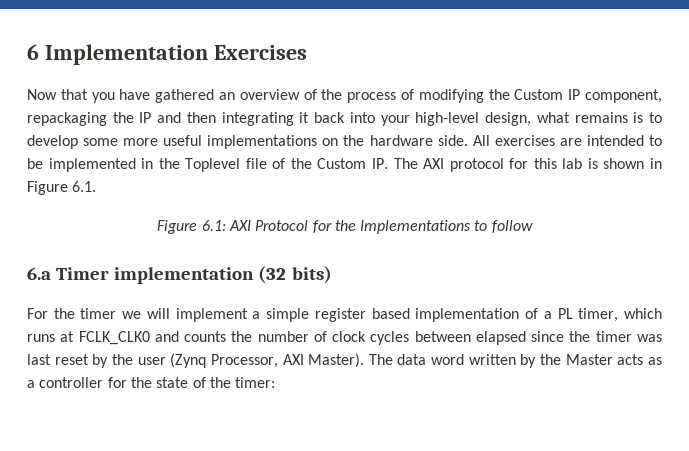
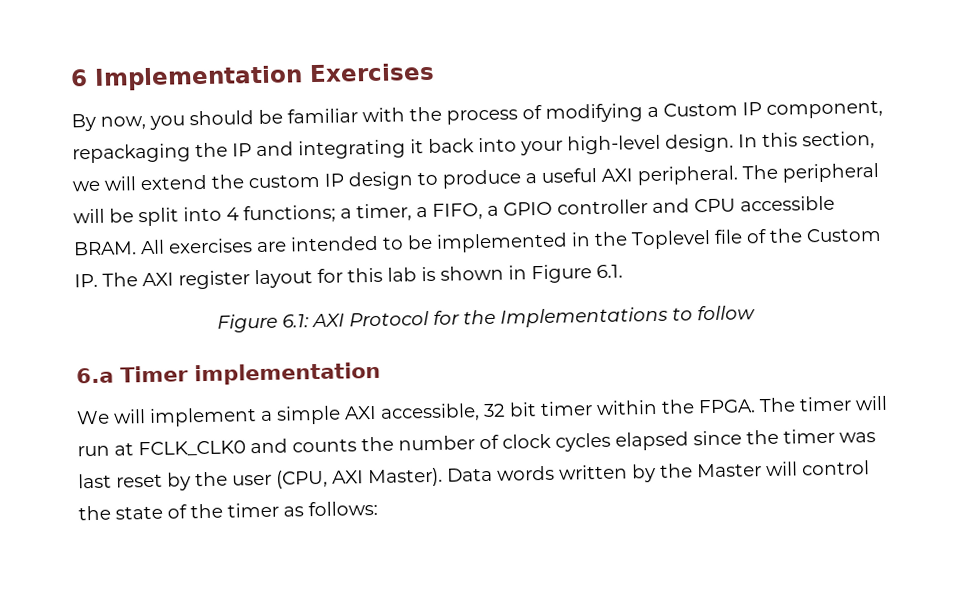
- Now that you have gathered an overview of the process of modifying the Custom IP component, repackaging the IP and then integrating it back into your high-level design, what remains is to develop some more useful implementations on the hardware side.
+ By now, you should be familiar with the process of modifying a Custom IP component, repackaging the IP and integrating it back into your high-level design. In this section, we will extend the custom IP design to produce a useful AXI peripheral. The peripheral will be split into 4 functions; a timer, a FIFO, a GPIO controller and CPU accessible BRAM.
- All exercises are intended to be implemented in the Toplevel file of the Custom IP. The AXI protocol for this lab is shown in Figure 6.1.
+ All exercises are intended to be implemented in the Toplevel file of the Custom IP. The AXI register layout for this lab is shown in Figure 6.1.
- 6.a Timer implementation (32 bits)
- For the timer we will implement a simple register based implementation of a PL timer, which runs at FCLK_CLK0 and counts the number of clock cycles between elapsed since the timer was last reset by the user (Zynq Processor, AXI Master). The data word written by the Master acts as a controller for the state of the timer:
+ 6.a Timer implementation
+ We will implement a simple AXI accessible, 32 bit timer within the FPGA. The timer will run at FCLK_CLK0 and counts the number of clock cycles elapsed since the timer was last reset by the user (CPU, AXI Master). Data words written by the Master will control the state of the timer as follows:

